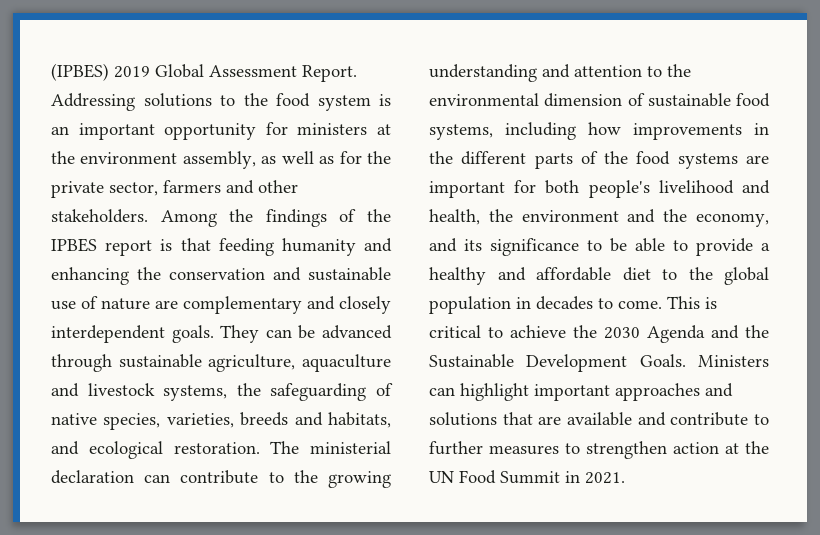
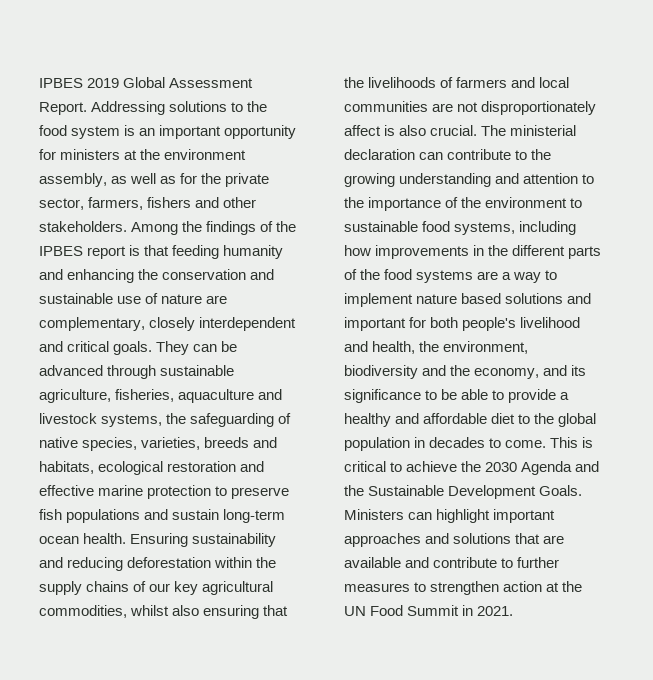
- (IPBES) 2019 Global Assessment Report.
+ IPBES 2019 Global Assessment Report.
- Addressing solutions to the food system is an important opportunity for ministers at the environment assembly, as well as for the private sector, farmers and other stakeholders.
+ Addressing solutions to the food system is an important opportunity for ministers at the environment assembly, as well as for the private sector, farmers, fishers and other stakeholders.
- Among the findings of the IPBES report is that feeding humanity and enhancing the conservation and sustainable use of nature are complementary and closely interdependent goals.
+ Among the findings of the IPBES report is that feeding humanity and enhancing the conservation and sustainable use of nature are complementary, closely interdependent and critical goals.
- They can be advanced through sustainable agriculture, aquaculture and livestock systems, the safeguarding of native species, varieties, breeds and habitats, and ecological restoration.
+ They can be advanced through sustainable agriculture, fisheries, aquaculture and livestock systems, the safeguarding of native species, varieties, breeds and habitats, ecological restoration and effective marine protection to preserve fish populations and sustain long-term ocean health. Ensuring sustainability and reducing deforestation within the supply chains of our key agricultural commodities, whilst also ensuring that the livelihoods of farmers and local communities are not disproportionately affect is also crucial.
- The ministerial declaration can contribute to the growing understanding and attention to the environmental dimension of sustainable food systems, including how improvements in the different parts of the food systems are important for both people's livelihood and health, the environment and the economy, and its significance to be able to provide a healthy and affordable diet to the global population in decades to come.
+ The ministerial declaration can contribute to the growing understanding and attention to the importance of the environment to sustainable food systems, including how improvements in the different parts of the food systems are a way to implement nature based solutions and important for both people's livelihood and health, the environment, biodiversity and the economy, and its significance to be able to provide a healthy and affordable diet to the global population in decades to come.

